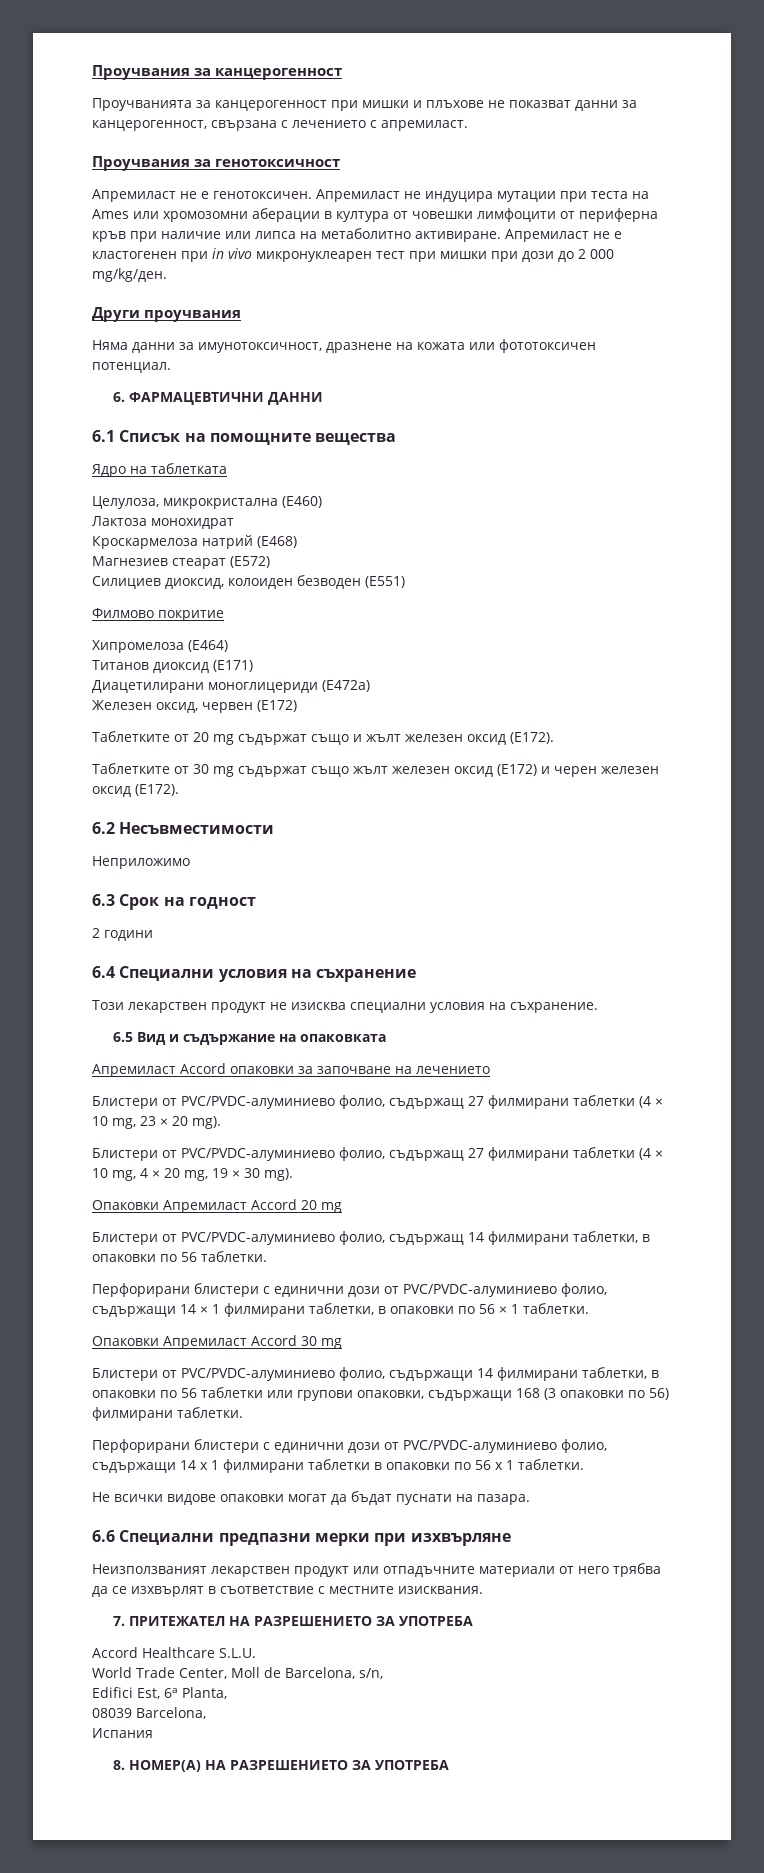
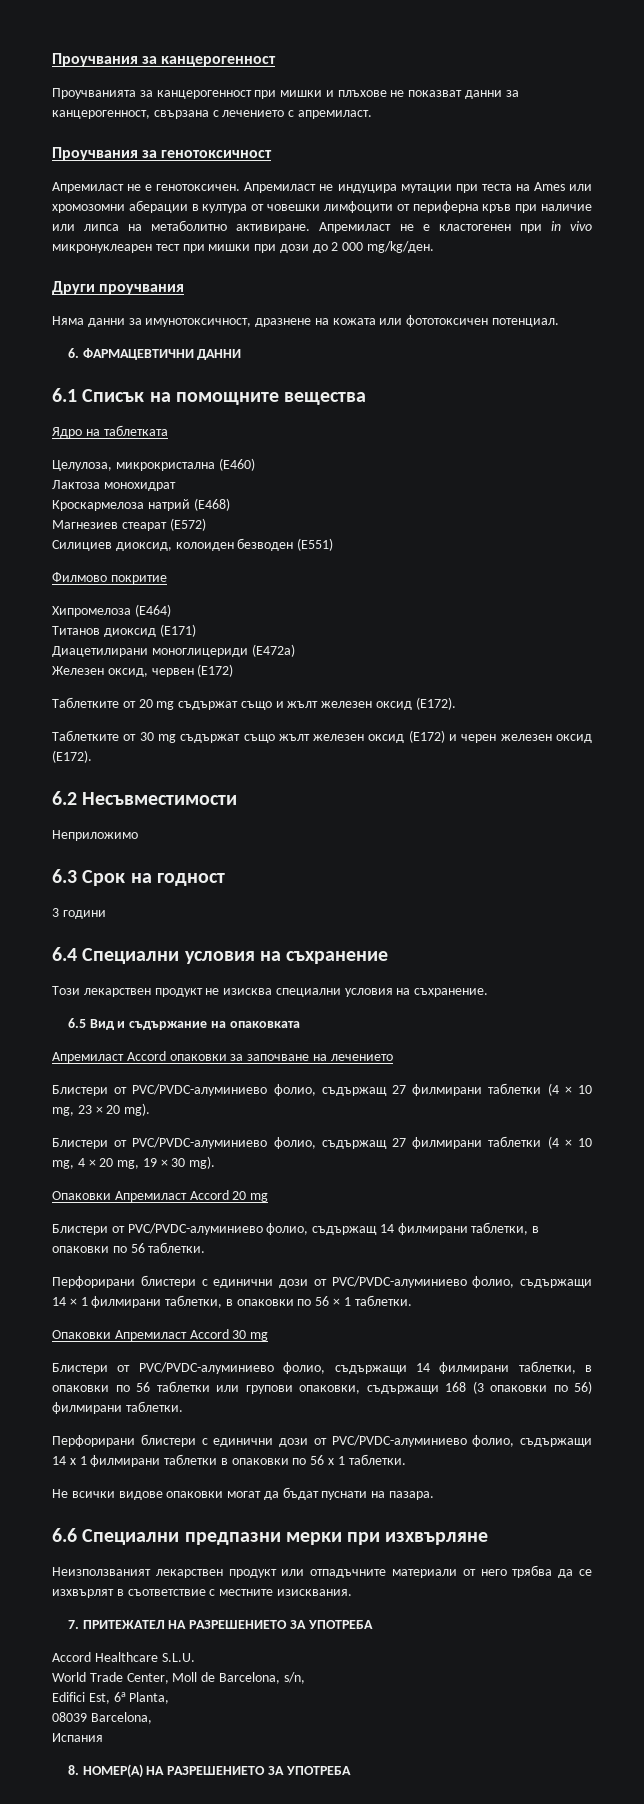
- 2 години
+ 3 години

